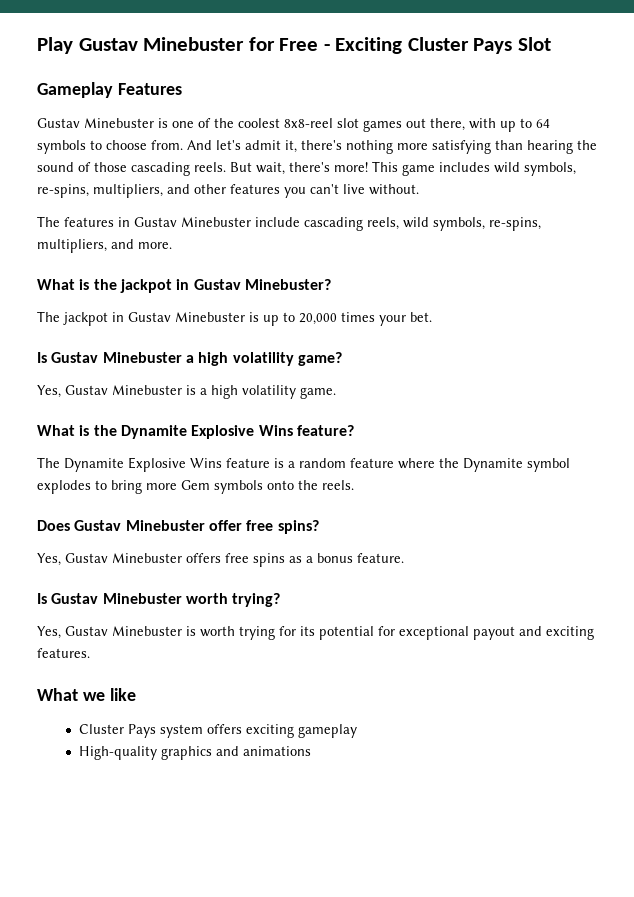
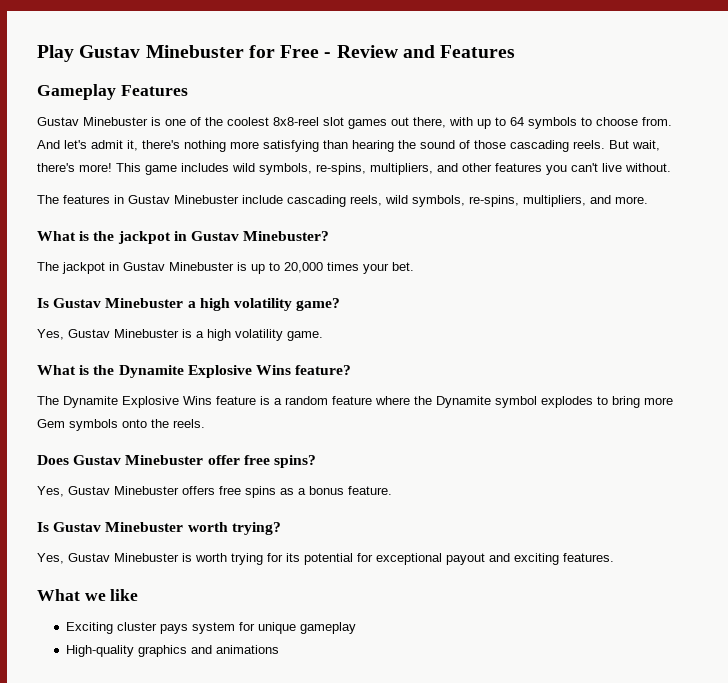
- Play Gustav Minebuster for Free - Exciting Cluster Pays Slot
+ Play Gustav Minebuster for Free - Review and Features
- Cluster Pays system offers exciting gameplay
+ Exciting cluster pays system for unique gameplay

